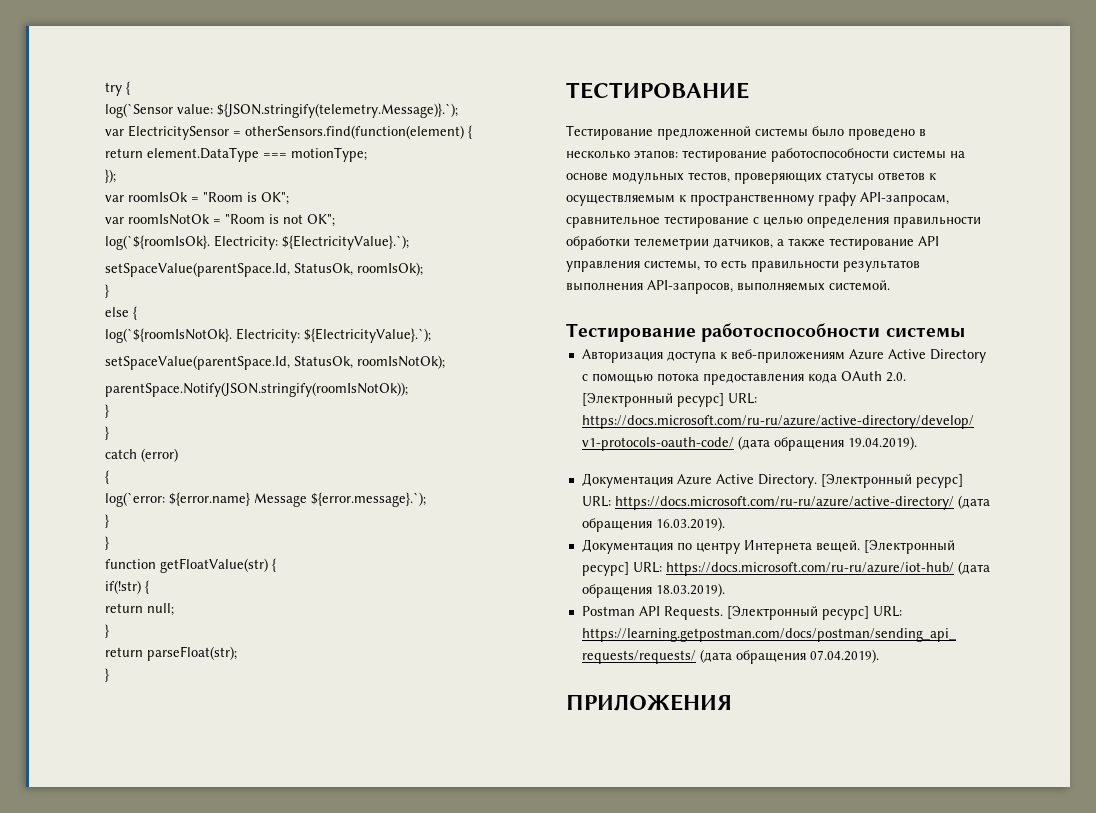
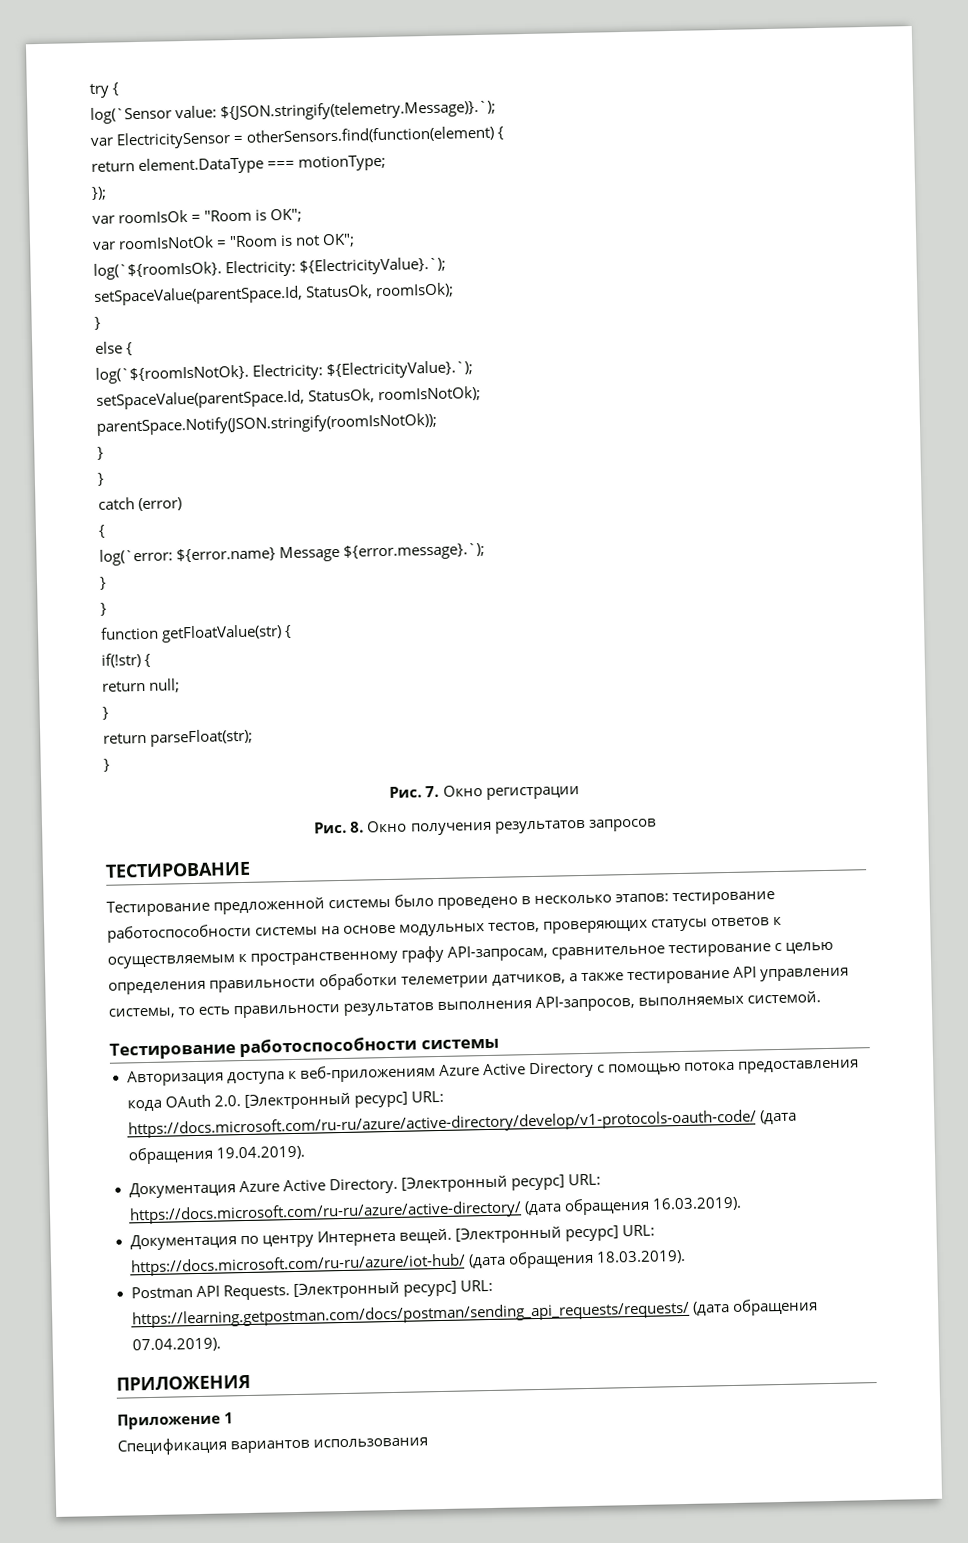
+ Рис. 7. Окно регистрации
+ Рис. 8. Окно получения результатов запросов
+ Приложение 1
+ Спецификация вариантов использования

